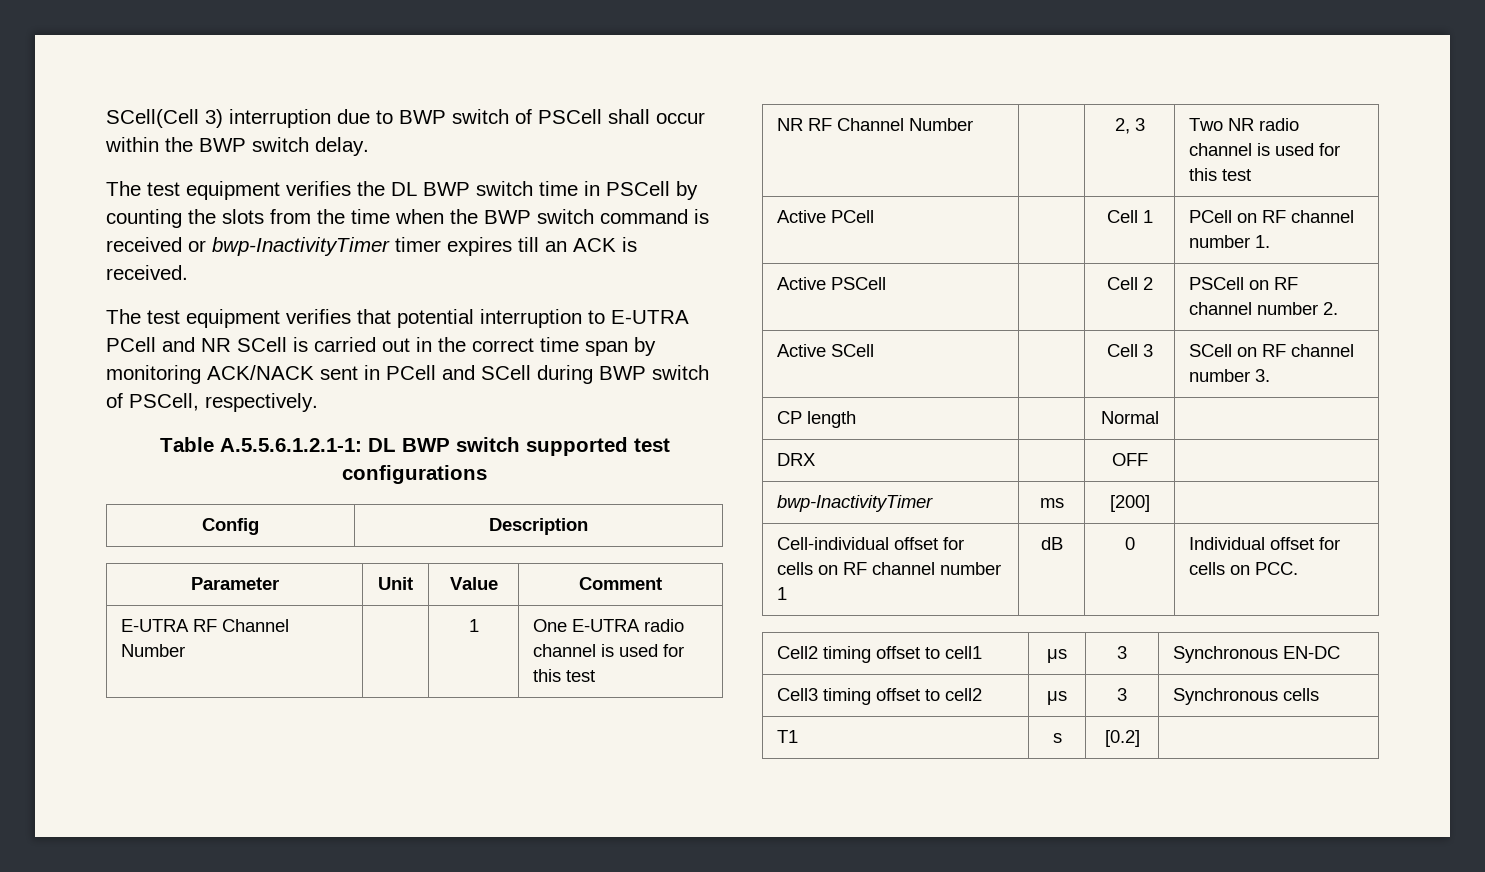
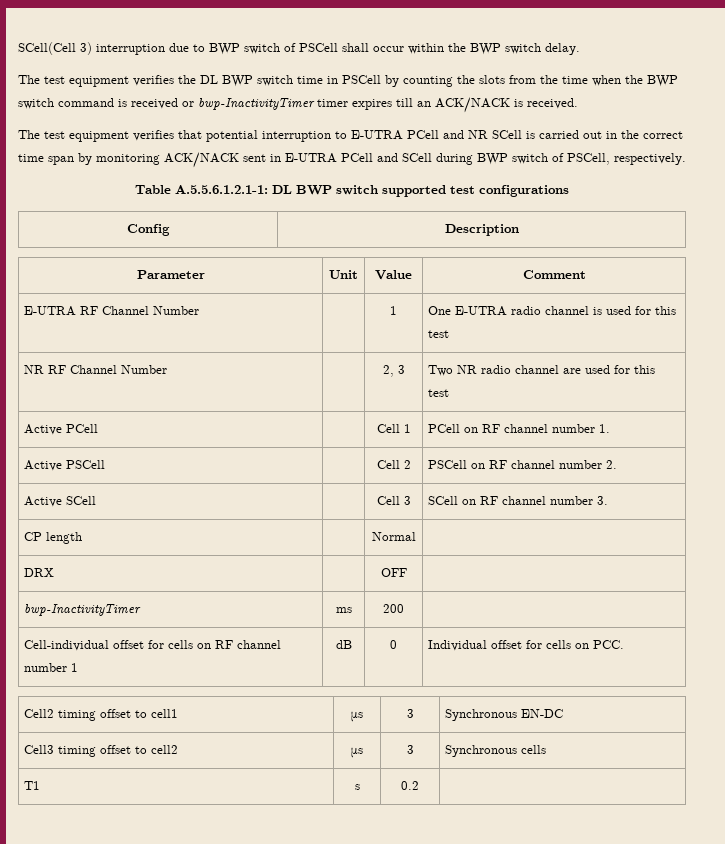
- The test equipment verifies the DL BWP switch time in PSCell by counting the slots from the time when the BWP switch command is received or bwp-InactivityTimer timer expires till an ACK is received.
+ The test equipment verifies the DL BWP switch time in PSCell by counting the slots from the time when the BWP switch command is received or bwp-InactivityTimer timer expires till an ACK/NACK is received.
- The test equipment verifies that potential interruption to E-UTRA PCell and NR SCell is carried out in the correct time span by monitoring ACK/NACK sent in PCell and SCell during BWP switch of PSCell, respectively.
+ The test equipment verifies that potential interruption to E-UTRA PCell and NR SCell is carried out in the correct time span by monitoring ACK/NACK sent in E-UTRA PCell and SCell during BWP switch of PSCell, respectively.
- NR RF Channel Number | | 2, 3 | Two NR radio channel is used for this test
+ NR RF Channel Number | | 2, 3 | Two NR radio channel are used for this test
- bwp-InactivityTimer | ms | [200] |
+ bwp-InactivityTimer | ms | 200 |
- T1 | s | [0.2] |
+ T1 | s | 0.2 |

